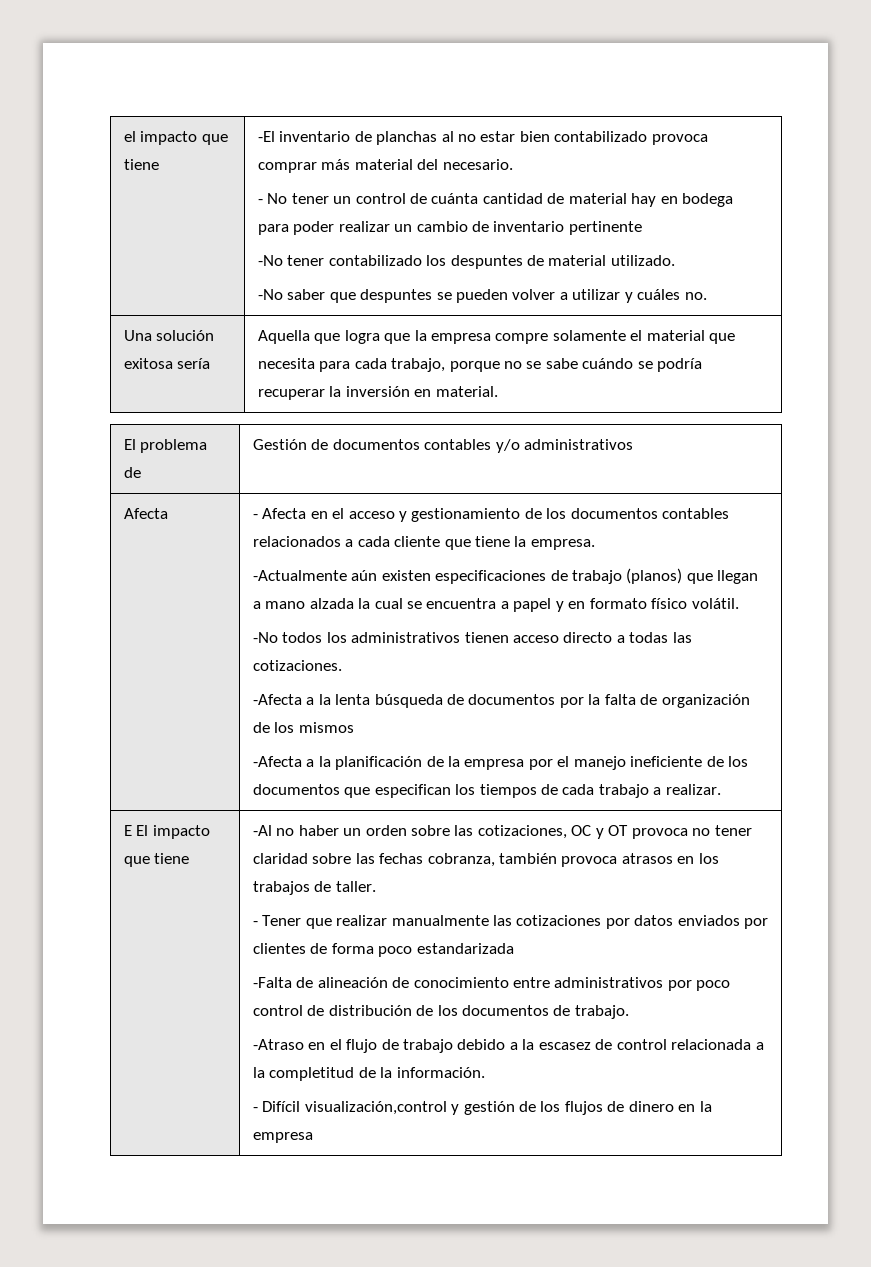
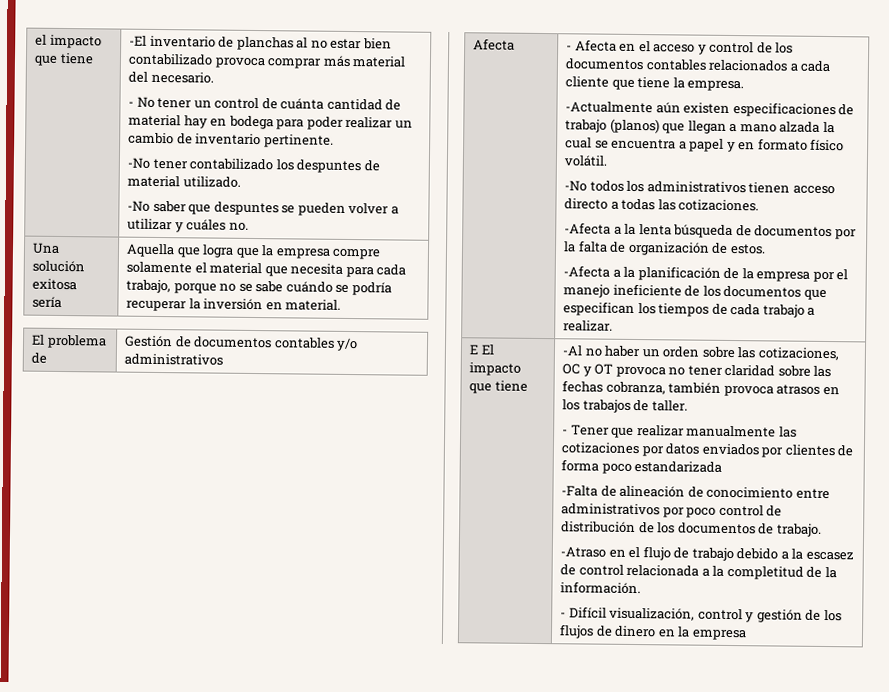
- - No tener un control de cuánta cantidad de material hay en bodega para poder realizar un cambio de inventario pertinente
+ - No tener un control de cuánta cantidad de material hay en bodega para poder realizar un cambio de inventario pertinente.
- - Afecta en el acceso y gestionamiento de los documentos contables relacionados a cada cliente que tiene la empresa.
+ - Afecta en el acceso y control de los documentos contables relacionados a cada cliente que tiene la empresa.
- -Afecta a la lenta búsqueda de documentos por la falta de organización de los mismos
+ -Afecta a la lenta búsqueda de documentos por la falta de organización de estos.
- - Difícil visualización,control y gestión de los flujos de dinero en la empresa
+ - Difícil visualización, control y gestión de los flujos de dinero en la empresa

